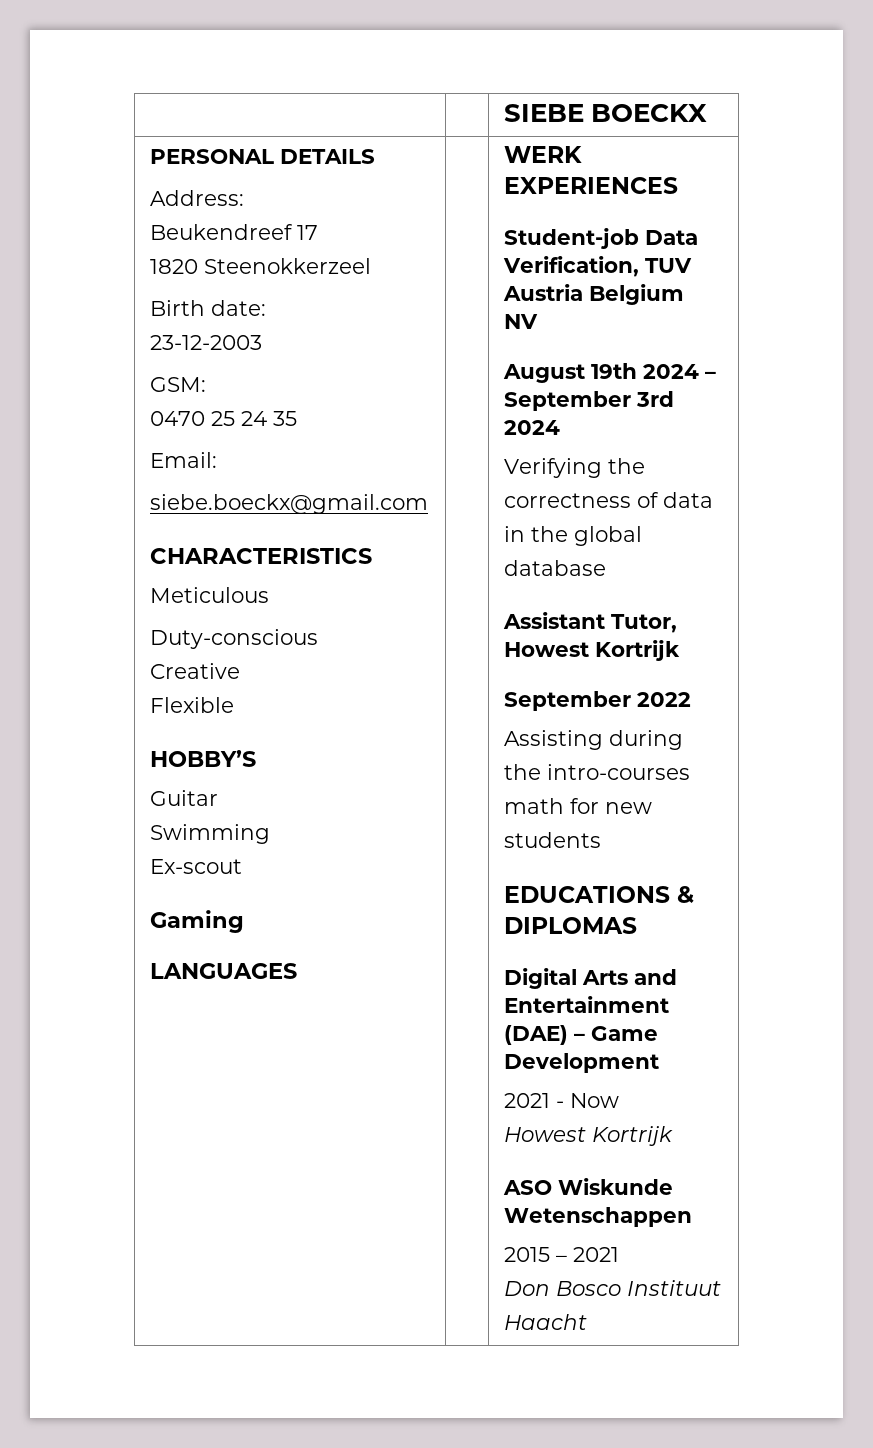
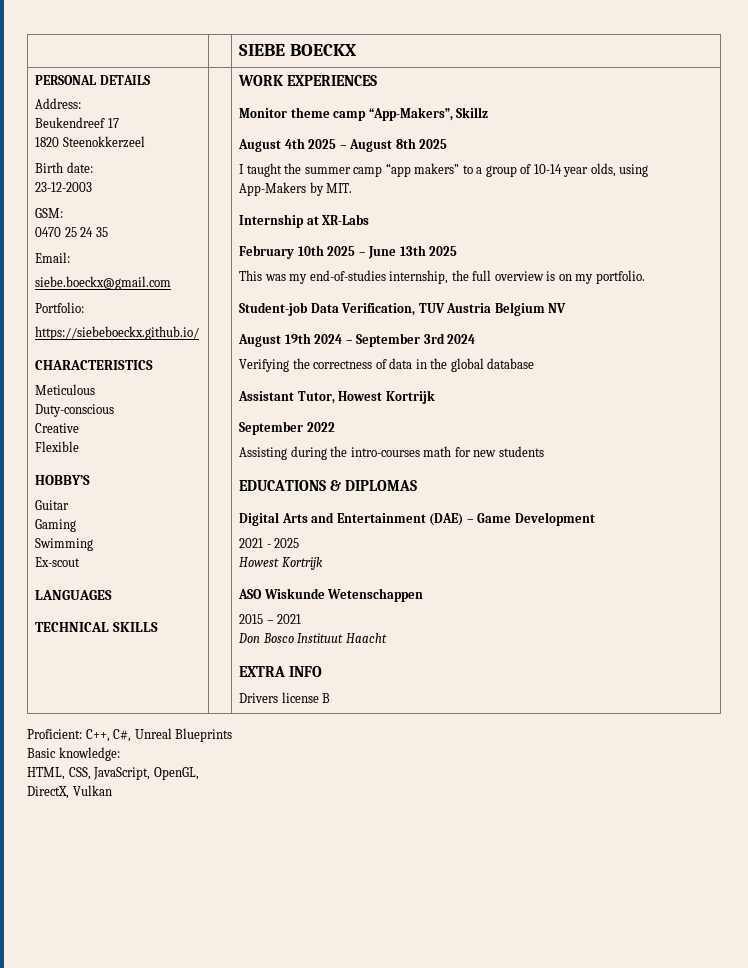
+ Portfolio:
+ https://siebeboeckx.github.io/
+ Gaming
- Gaming
- LANGUAGES | | WERK EXPERIENCES
+ LANGUAGES
+ TECHNICAL SKILLS | | WORK EXPERIENCES
+ Monitor theme camp “App-Makers”, Skillz
+ August 4th 2025 – August 8th 2025
+ I taught the summer camp “app makers” to a group of 10-14 year olds, using App-Makers by MIT.
+ Internship at XR-Labs
+ February 10th 2025 – June 13th 2025
+ This was my end-of-studies internship, the full overview is on my portfolio.
- 2021 - Now
+ 2021 - 2025
+ EXTRA INFO
+ Drivers license B
+ Proficient: C++, C#, Unreal Blueprints
+ Basic knowledge:
+ HTML, CSS, JavaScript, OpenGL,
+ DirectX, Vulkan

